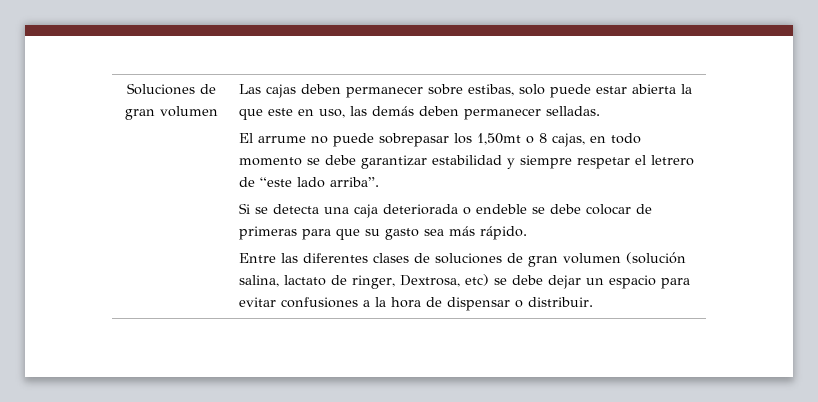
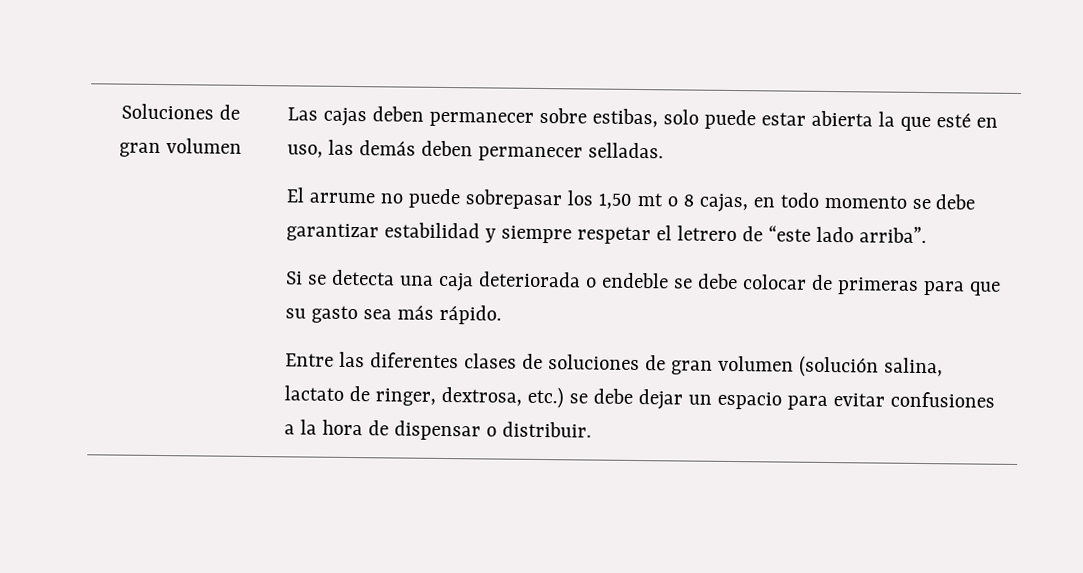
- Las cajas deben permanecer sobre estibas, solo puede estar abierta la que este en uso, las demás deben permanecer selladas.
+ Las cajas deben permanecer sobre estibas, solo puede estar abierta la que esté en uso, las demás deben permanecer selladas.
- El arrume no puede sobrepasar los 1,50mt o 8 cajas, en todo momento se debe garantizar estabilidad y siempre respetar el letrero de “este lado arriba”.
+ El arrume no puede sobrepasar los 1,50 mt o 8 cajas, en todo momento se debe garantizar estabilidad y siempre respetar el letrero de “este lado arriba”.
- Entre las diferentes clases de soluciones de gran volumen (solución salina, lactato de ringer, Dextrosa, etc) se debe dejar un espacio para evitar confusiones a la hora de dispensar o distribuir.
+ Entre las diferentes clases de soluciones de gran volumen (solución salina, lactato de ringer, dextrosa, etc.) se debe dejar un espacio para evitar confusiones a la hora de dispensar o distribuir.

